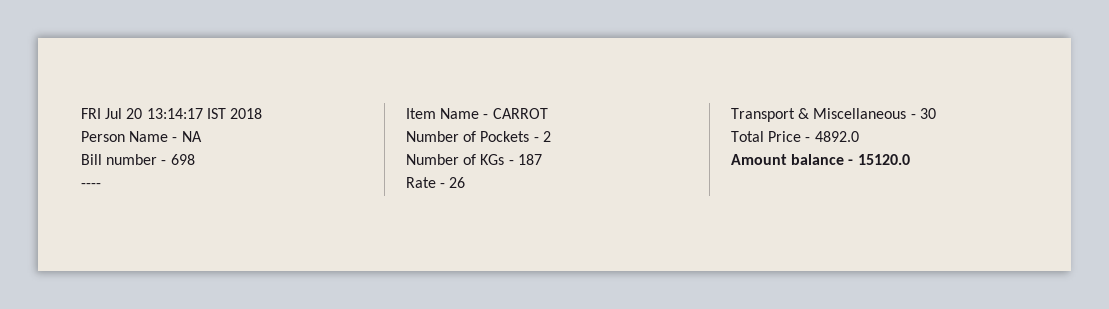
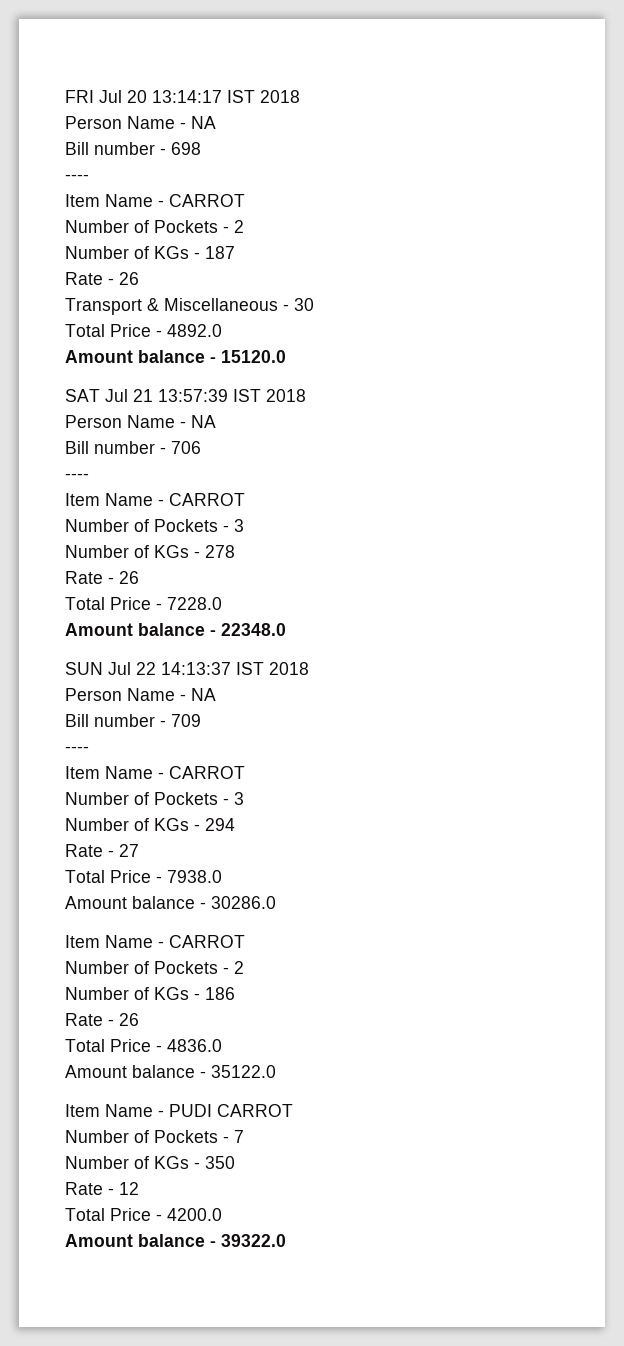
+ SAT Jul 21 13:57:39 IST 2018
+ Person Name - NA
+ Bill number - 706
+ ----
+ Item Name - CARROT
+ Number of Pockets - 3
+ Number of KGs - 278
+ Rate - 26
+ Total Price - 7228.0
+ Amount balance - 22348.0
+ SUN Jul 22 14:13:37 IST 2018
+ Person Name - NA
+ Bill number - 709
+ ----
+ Item Name - CARROT
+ Number of Pockets - 3
+ Number of KGs - 294
+ Rate - 27
+ Total Price - 7938.0
+ Amount balance - 30286.0
+ Item Name - CARROT
+ Number of Pockets - 2
+ Number of KGs - 186
+ Rate - 26
+ Total Price - 4836.0
+ Amount balance - 35122.0
+ Item Name - PUDI CARROT
+ Number of Pockets - 7
+ Number of KGs - 350
+ Rate - 12
+ Total Price - 4200.0
+ Amount balance - 39322.0

